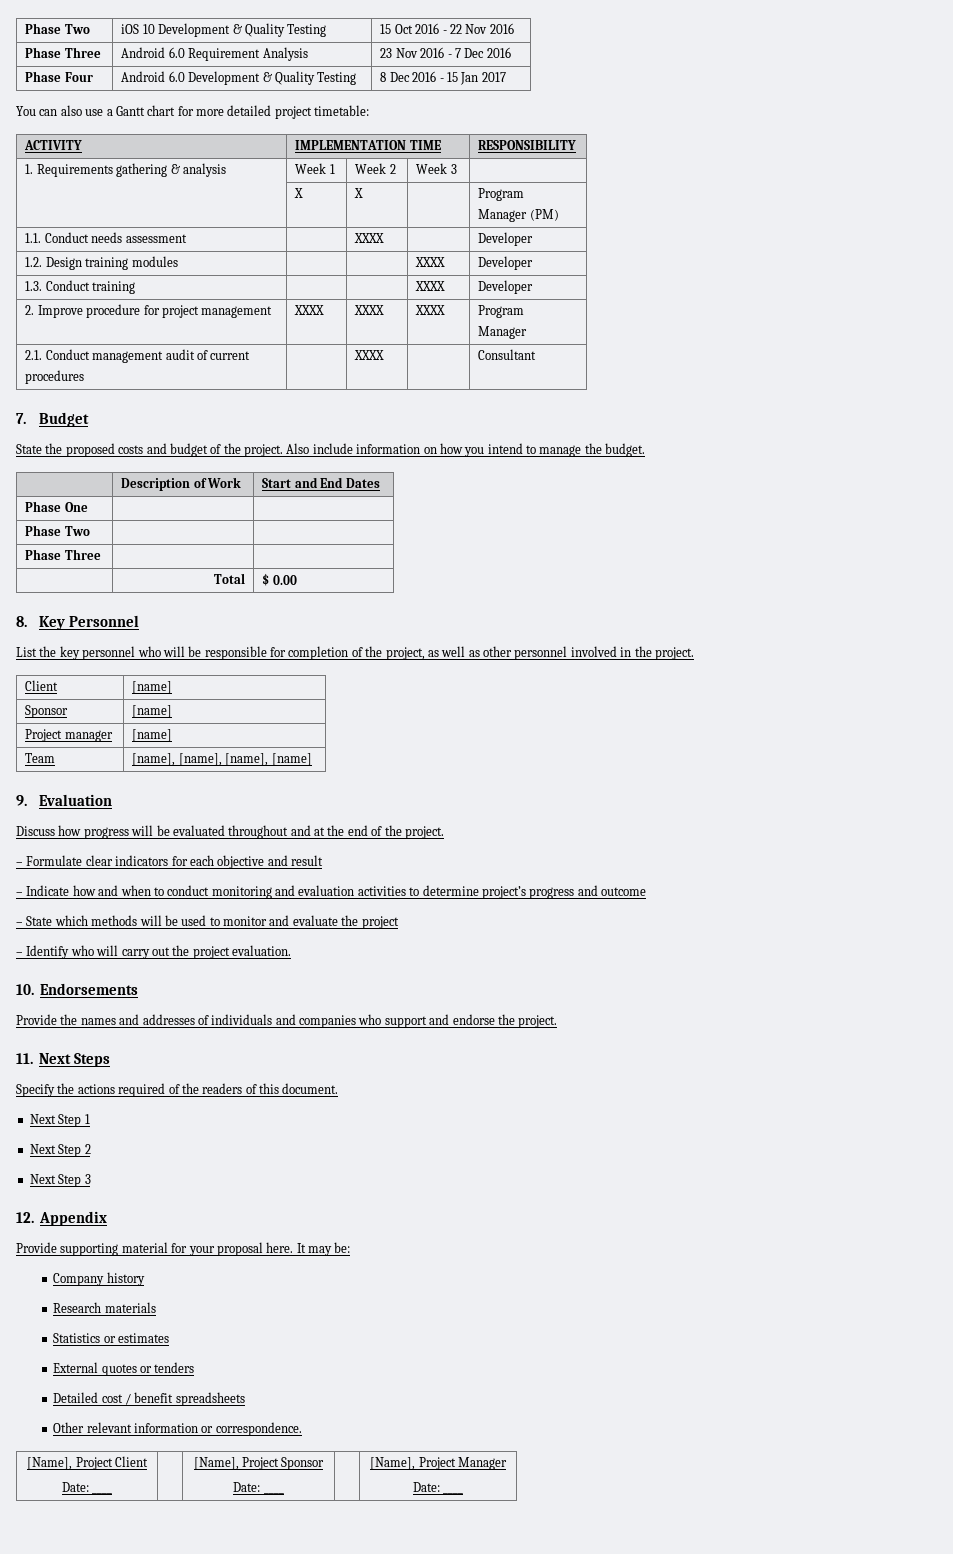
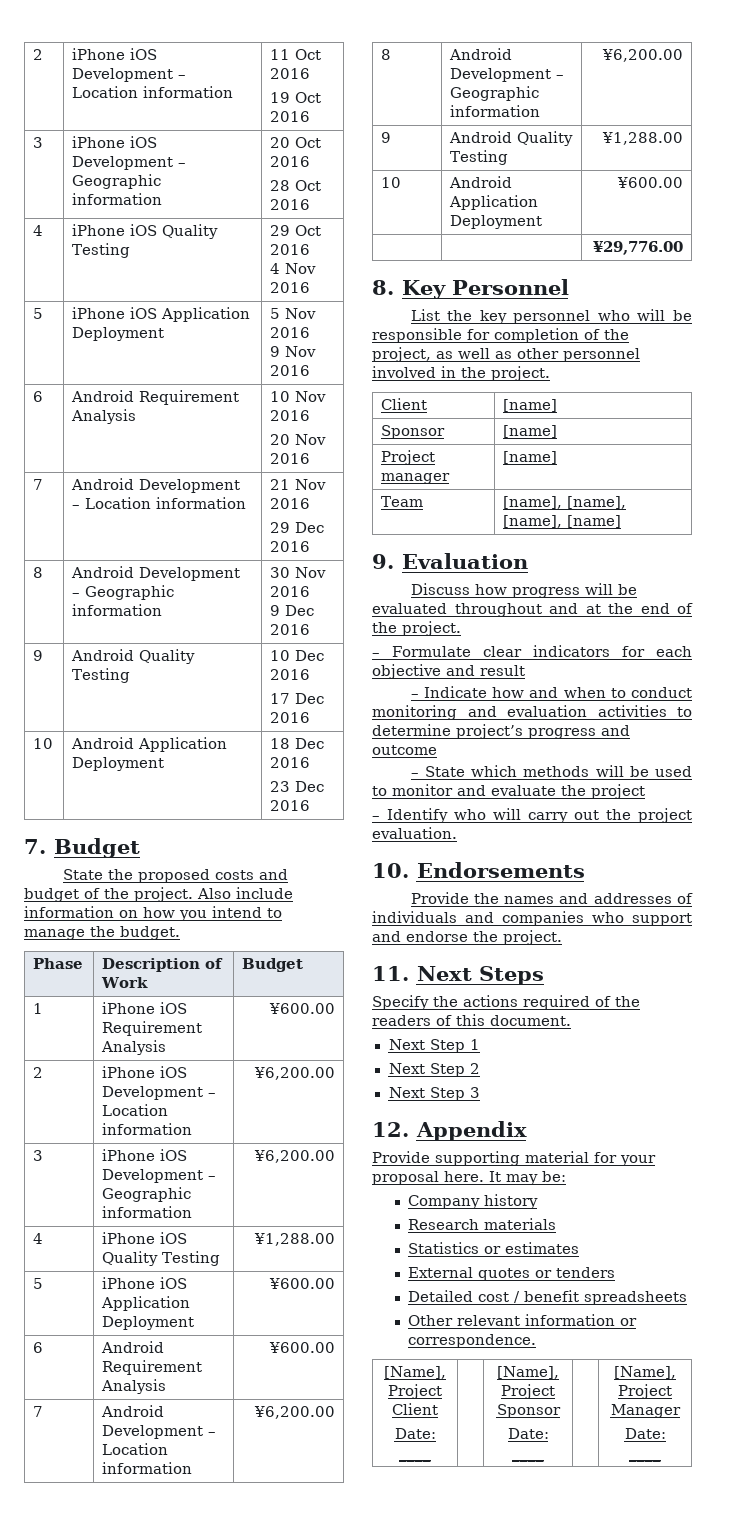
- Phase Two | iOS 10 Development & Quality Testing | 15 Oct 2016 - 22 Nov 2016
- Phase Three | Android 6.0 Requirement Analysis | 23 Nov 2016 - 7 Dec 2016
- Phase Four | Android 6.0 Development & Quality Testing | 8 Dec 2016 - 15 Jan 2017
- You can also use a Gantt chart for more detailed project timetable:
- ACTIVITY | IMPLEMENTATION TIME | RESPONSIBILITY
- 1. Requirements gathering & analysis | Week 1 | Week 2 | Week 3 |
- | X | X | | Program
- Manager (PM)
- 1.1. Conduct needs assessment | | XXXX | | Developer
- 1.2. Design training modules | | | XXXX | Developer
- 1.3. Conduct training | | | XXXX | Developer
- 2. Improve procedure for project management | XXXX | XXXX | XXXX | Program
- Manager
- 2.1. Conduct management audit of current
- procedures | | XXXX | | Consultant
+ 2 | iPhone iOS Development – Location information | 11 Oct 2016
+ 19 Oct 2016
+ 3 | iPhone iOS Development – Geographic information | 20 Oct 2016
+ 28 Oct 2016
+ 4 | iPhone iOS Quality Testing | 29 Oct 2016
+ 4 Nov 2016
+ 5 | iPhone iOS Application Deployment | 5 Nov 2016
+ 9 Nov 2016
+ 6 | Android Requirement Analysis | 10 Nov 2016
+ 20 Nov 2016
+ 7 | Android Development – Location information | 21 Nov 2016
+ 29 Dec 2016
+ 8 | Android Development – Geographic information | 30 Nov 2016
+ 9 Dec 2016
+ 9 | Android Quality Testing | 10 Dec 2016
+ 17 Dec 2016
+ 10 | Android Application Deployment | 18 Dec 2016
+ 23 Dec 2016
- | Description of Work | Start and End Dates
- Phase One | |
- Phase Two | |
- Phase Three | |
- | Total | $ 0.00
+ Phase | Description of Work | Budget
+ 1 | iPhone iOS Requirement Analysis | ¥600.00
+ 2 | iPhone iOS Development – Location information | ¥6,200.00
+ 3 | iPhone iOS Development – Geographic information | ¥6,200.00
+ 4 | iPhone iOS Quality Testing | ¥1,288.00
+ 5 | iPhone iOS Application Deployment | ¥600.00
+ 6 | Android Requirement Analysis | ¥600.00
+ 7 | Android Development – Location information | ¥6,200.00
+ 8 | Android Development – Geographic information | ¥6,200.00
+ 9 | Android Quality Testing | ¥1,288.00
+ 10 | Android Application Deployment | ¥600.00
+ | | ¥29,776.00

